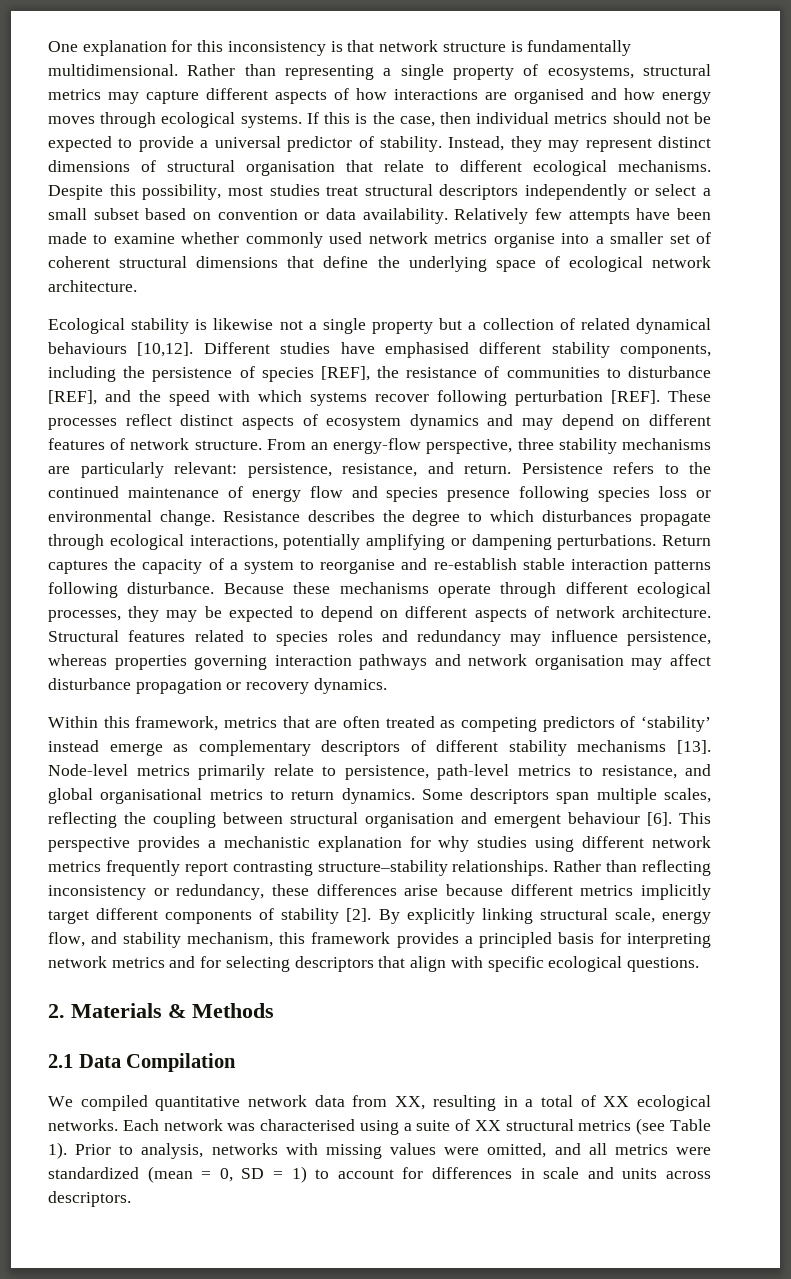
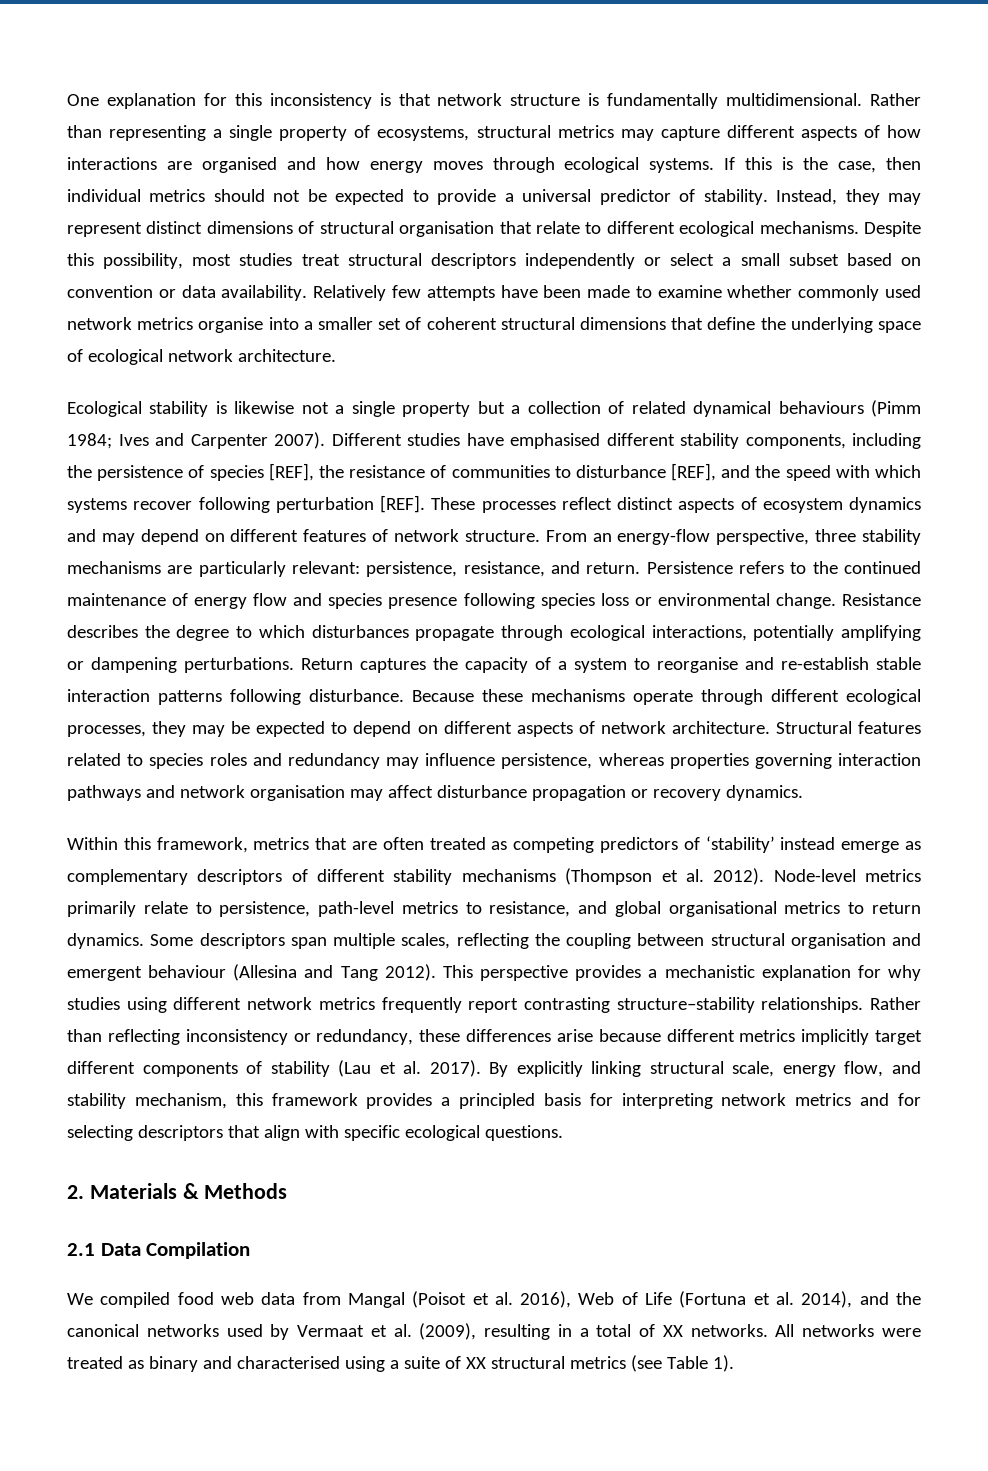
- Ecological stability is likewise not a single property but a collection of related dynamical behaviours [10,12].
+ Ecological stability is likewise not a single property but a collection of related dynamical behaviours (Pimm 1984; Ives and Carpenter 2007).
- Within this framework, metrics that are often treated as competing predictors of ‘stability’ instead emerge as complementary descriptors of different stability mechanisms [13].
+ Within this framework, metrics that are often treated as competing predictors of ‘stability’ instead emerge as complementary descriptors of different stability mechanisms (Thompson et al. 2012).
- Some descriptors span multiple scales, reflecting the coupling between structural organisation and emergent behaviour [6].
+ Some descriptors span multiple scales, reflecting the coupling between structural organisation and emergent behaviour (Allesina and Tang 2012).
- Rather than reflecting inconsistency or redundancy, these differences arise because different metrics implicitly target different components of stability [2].
+ Rather than reflecting inconsistency or redundancy, these differences arise because different metrics implicitly target different components of stability (Lau et al. 2017).
- We compiled quantitative network data from XX, resulting in a total of XX ecological networks. Each network was characterised using a suite of XX structural metrics (see Table 1). Prior to analysis, networks with missing values were omitted, and all metrics were standardized (mean = 0, SD = 1) to account for differences in scale and units across descriptors.
+ We compiled food web data from Mangal (Poisot et al. 2016), Web of Life (Fortuna et al. 2014), and the canonical networks used by Vermaat et al. (2009), resulting in a total of XX networks. All networks were treated as binary and characterised using a suite of XX structural metrics (see Table 1).

